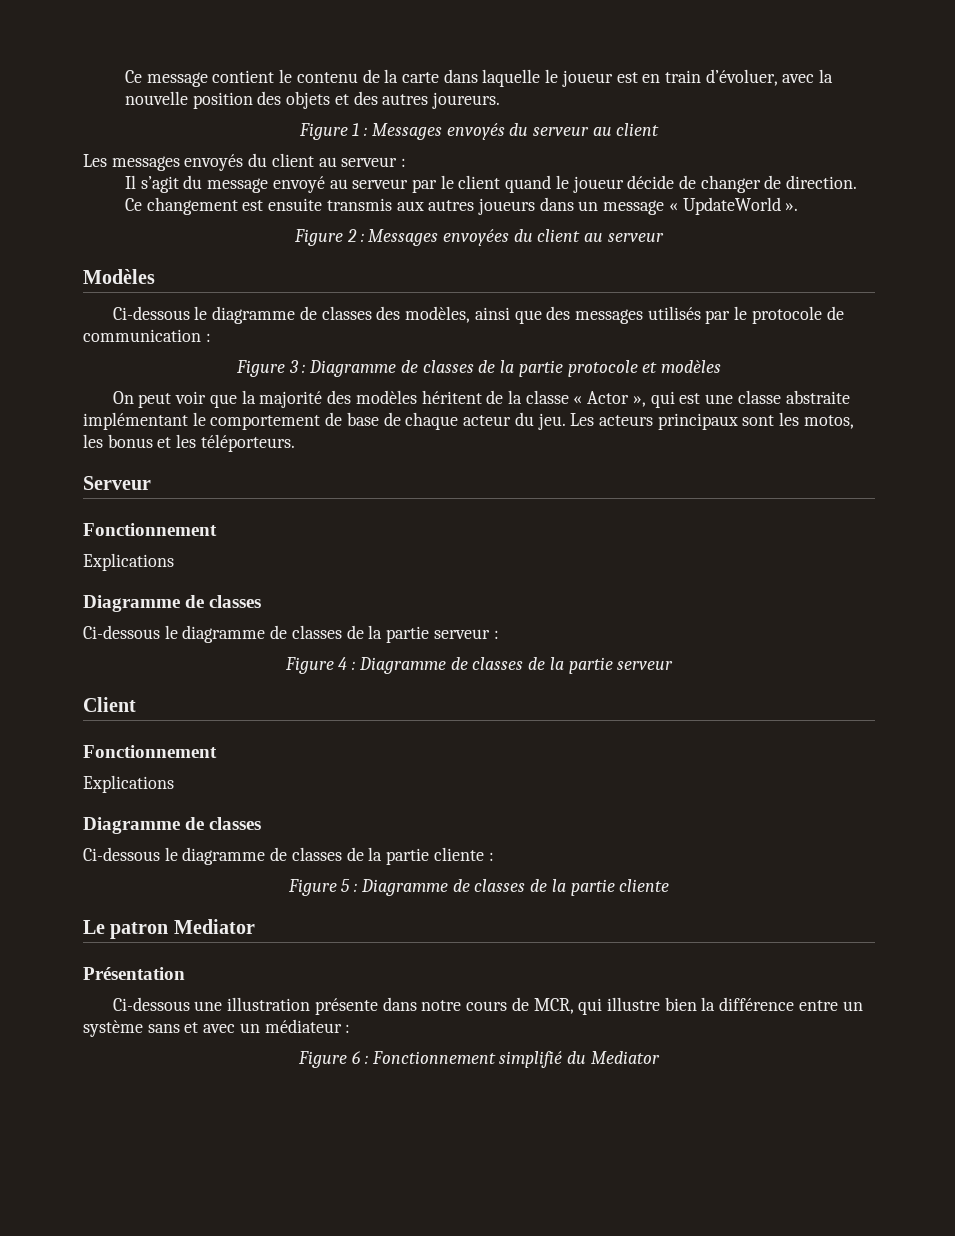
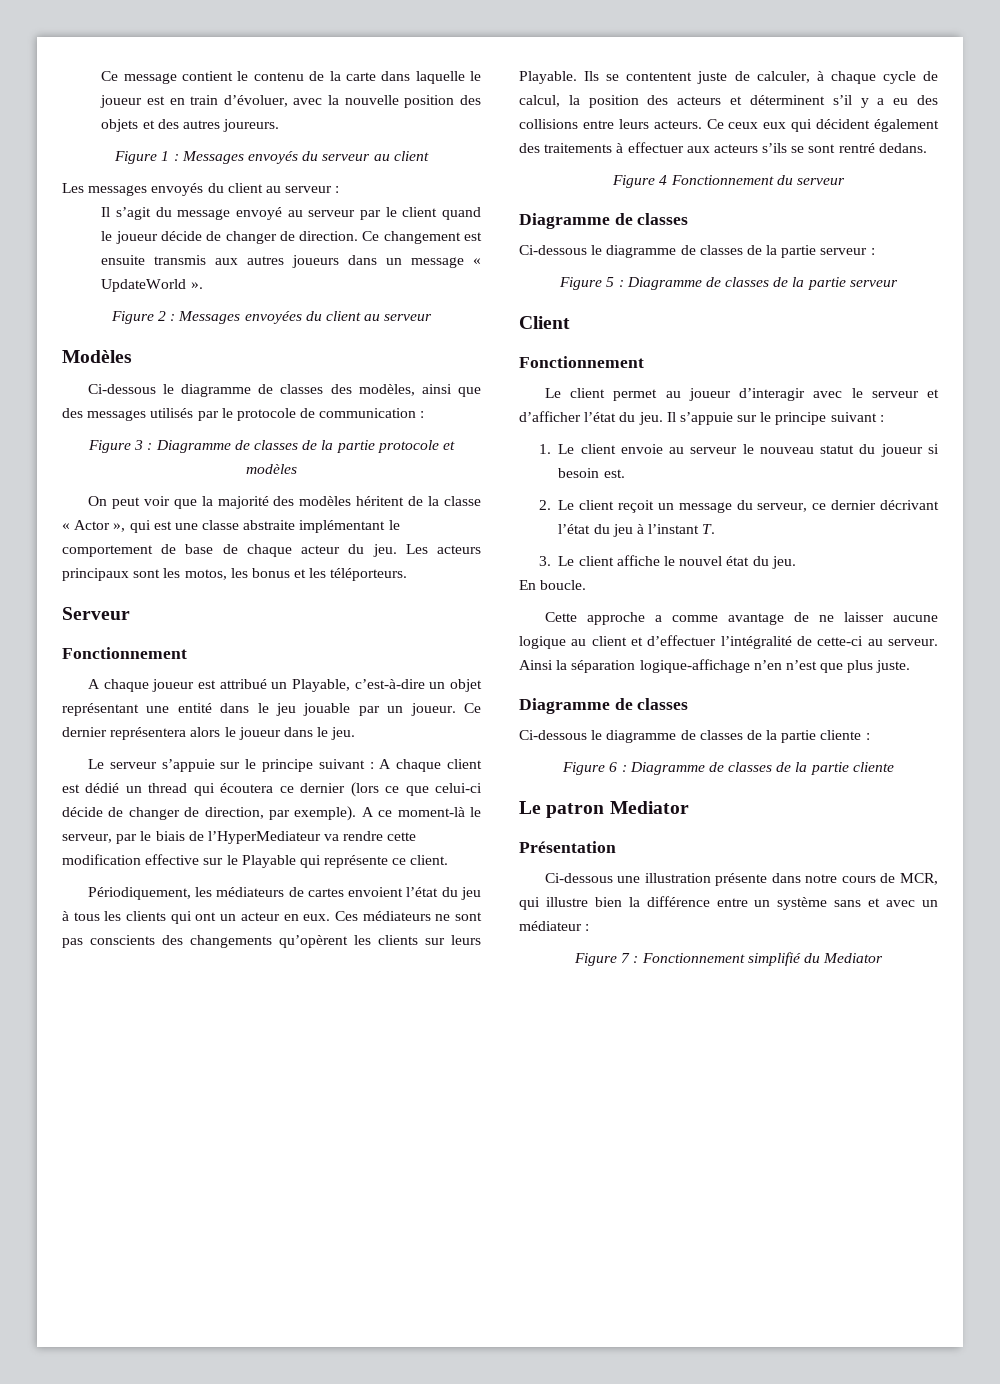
  Serveur
  Fonctionnement
- Explications
+ A chaque joueur est attribué un Playable, c’est-à-dire un objet représentant une entité dans le jeu jouable par un joueur. Ce dernier représentera alors le joueur dans le jeu.
+ Le serveur s’appuie sur le principe suivant : A chaque client est dédié un thread qui écoutera ce dernier (lors ce que celui-ci décide de changer de direction, par exemple). A ce moment-là le serveur, par le biais de l’HyperMediateur va rendre cette modification effective sur le Playable qui représente ce client.
+ Périodiquement, les médiateurs de cartes envoient l’état du jeu à tous les clients qui ont un acteur en eux. Ces médiateurs ne sont pas conscients des changements qu’opèrent les clients sur leurs Playable. Ils se contentent juste de calculer, à chaque cycle de calcul, la position des acteurs et déterminent s’il y a eu des collisions entre leurs acteurs. Ce ceux eux qui décident également des traitements à effectuer aux acteurs s’ils se sont rentré dedans.
+ Figure 4 Fonctionnement du serveur
- Figure 4 : Diagramme de classes de la partie serveur
+ Figure 5 : Diagramme de classes de la partie serveur
  Client
  Fonctionnement
- Explications
+ Le client permet au joueur d’interagir avec le serveur et d’afficher l’état du jeu. Il s’appuie sur le principe suivant :
+ 1. Le client envoie au serveur le nouveau statut du joueur si besoin est.
+ 2. Le client reçoit un message du serveur, ce dernier décrivant l’état du jeu à l’instant T.
+ 3. Le client affiche le nouvel état du jeu.
+ En boucle.
+ Cette approche a comme avantage de ne laisser aucune logique au client et d’effectuer l’intégralité de cette-ci au serveur. Ainsi la séparation logique-affichage n’en n’est que plus juste.
- Figure 5 : Diagramme de classes de la partie cliente
+ Figure 6 : Diagramme de classes de la partie cliente
- Figure 6 : Fonctionnement simplifié du Mediator
+ Figure 7 : Fonctionnement simplifié du Mediator

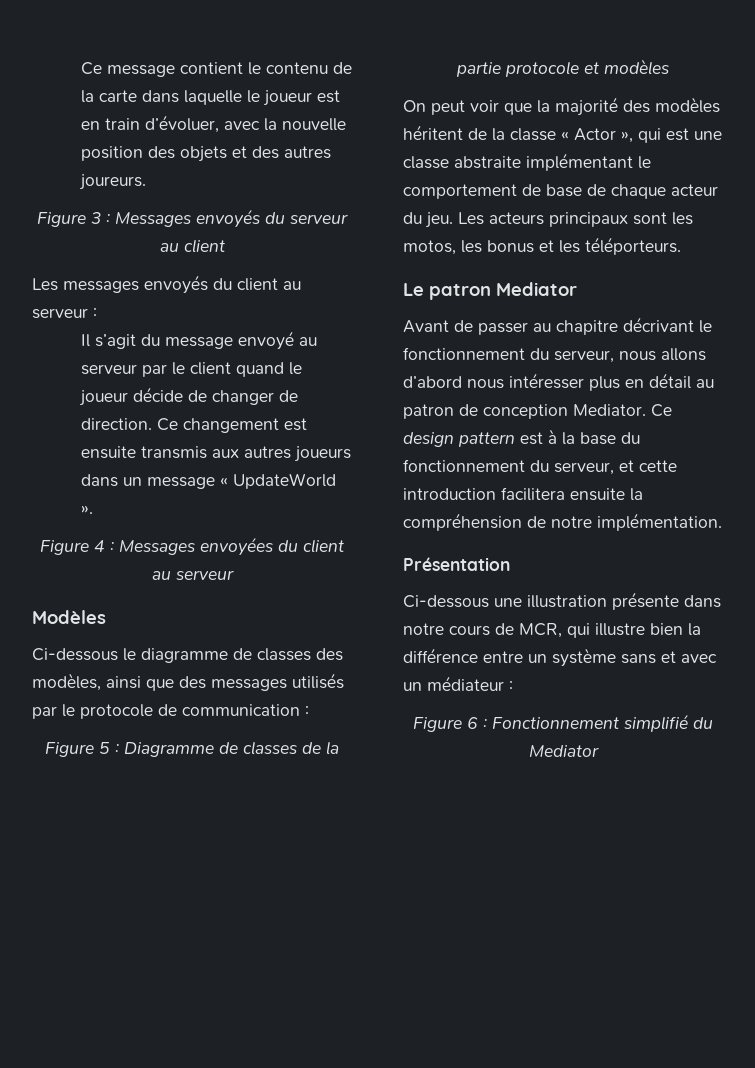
- Figure 1 : Messages envoyés du serveur au client
+ Figure 3 : Messages envoyés du serveur au client
- Figure 2 : Messages envoyées du client au serveur
+ Figure 4 : Messages envoyées du client au serveur
- Figure 3 : Diagramme de classes de la partie protocole et modèles
+ Figure 5 : Diagramme de classes de la partie protocole et modèles
- Serveur
- Fonctionnement
- A chaque joueur est attribué un Playable, c’est-à-dire un objet représentant une entité dans le jeu jouable par un joueur. Ce dernier représentera alors le joueur dans le jeu.
- Le serveur s’appuie sur le principe suivant : A chaque client est dédié un thread qui écoutera ce dernier (lors ce que celui-ci décide de changer de direction, par exemple). A ce moment-là le serveur, par le biais de l’HyperMediateur va rendre cette modification effective sur le Playable qui représente ce client.
- Périodiquement, les médiateurs de cartes envoient l’état du jeu à tous les clients qui ont un acteur en eux. Ces médiateurs ne sont pas conscients des changements qu’opèrent les clients sur leurs Playable. Ils se contentent juste de calculer, à chaque cycle de calcul, la position des acteurs et déterminent s’il y a eu des collisions entre leurs acteurs. Ce ceux eux qui décident également des traitements à effectuer aux acteurs s’ils se sont rentré dedans.
- Figure 4 Fonctionnement du serveur
- Diagramme de classes
- Ci-dessous le diagramme de classes de la partie serveur :
- Figure 5 : Diagramme de classes de la partie serveur
- Client
- Fonctionnement
- Le client permet au joueur d’interagir avec le serveur et d’afficher l’état du jeu. Il s’appuie sur le principe suivant :
- 1. Le client envoie au serveur le nouveau statut du joueur si besoin est.
- 2. Le client reçoit un message du serveur, ce dernier décrivant l’état du jeu à l’instant T.
- 3. Le client affiche le nouvel état du jeu.
- En boucle.
- Cette approche a comme avantage de ne laisser aucune logique au client et d’effectuer l’intégralité de cette-ci au serveur. Ainsi la séparation logique-affichage n’en n’est que plus juste.
- Diagramme de classes
- Ci-dessous le diagramme de classes de la partie cliente :
- Figure 6 : Diagramme de classes de la partie cliente
  Le patron Mediator
+ Avant de passer au chapitre décrivant le fonctionnement du serveur, nous allons d’abord nous intéresser plus en détail au patron de conception Mediator. Ce design pattern est à la base du fonctionnement du serveur, et cette introduction facilitera ensuite la compréhension de notre implémentation.
- Figure 7 : Fonctionnement simplifié du Mediator
+ Figure 6 : Fonctionnement simplifié du Mediator

